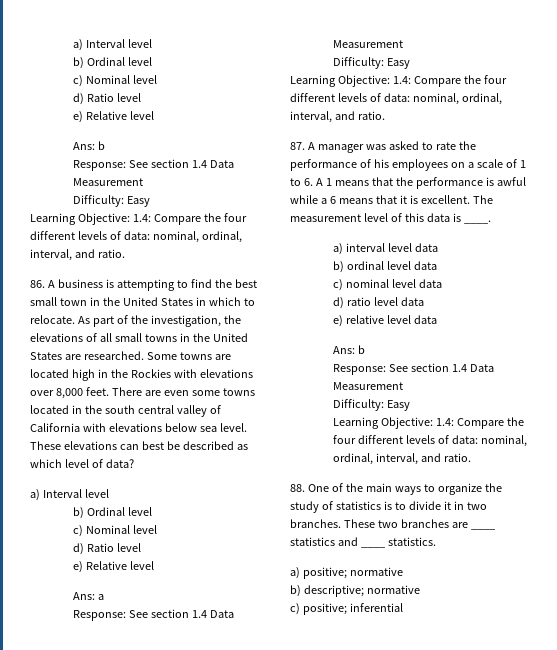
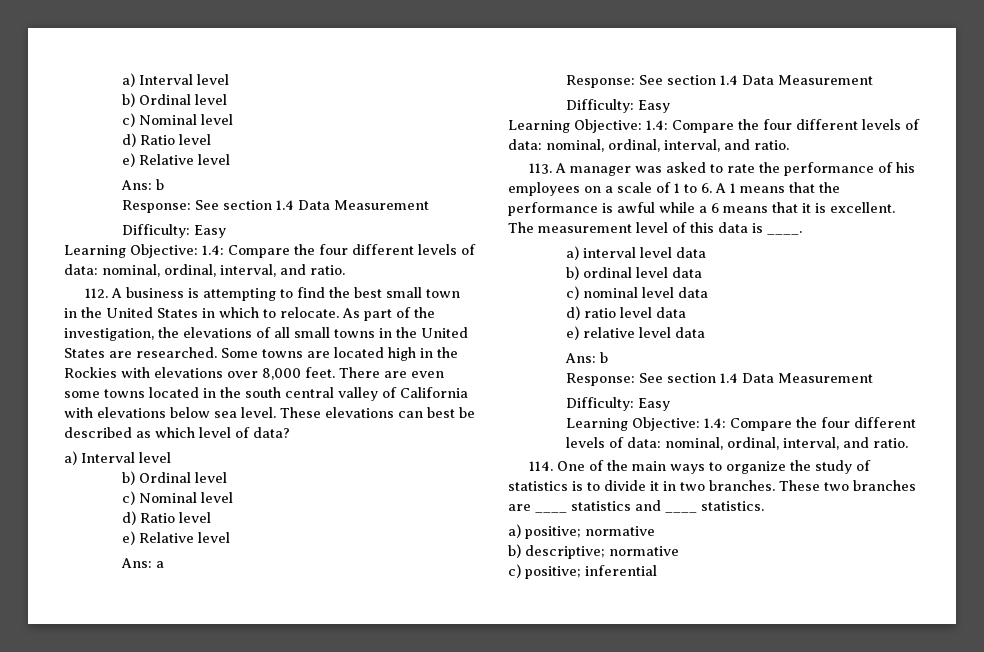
- 86. A business is attempting to find the best small town in the United States in which to relocate.
+ 112. A business is attempting to find the best small town in the United States in which to relocate.
- 87. A manager was asked to rate the performance of his employees on a scale of 1 to 6. A 1 means that the performance is awful while a 6 means that it is excellent.
+ 113. A manager was asked to rate the performance of his employees on a scale of 1 to 6. A 1 means that the performance is awful while a 6 means that it is excellent.
- 88. One of the main ways to organize the study of statistics is to divide it in two branches.
+ 114. One of the main ways to organize the study of statistics is to divide it in two branches.

